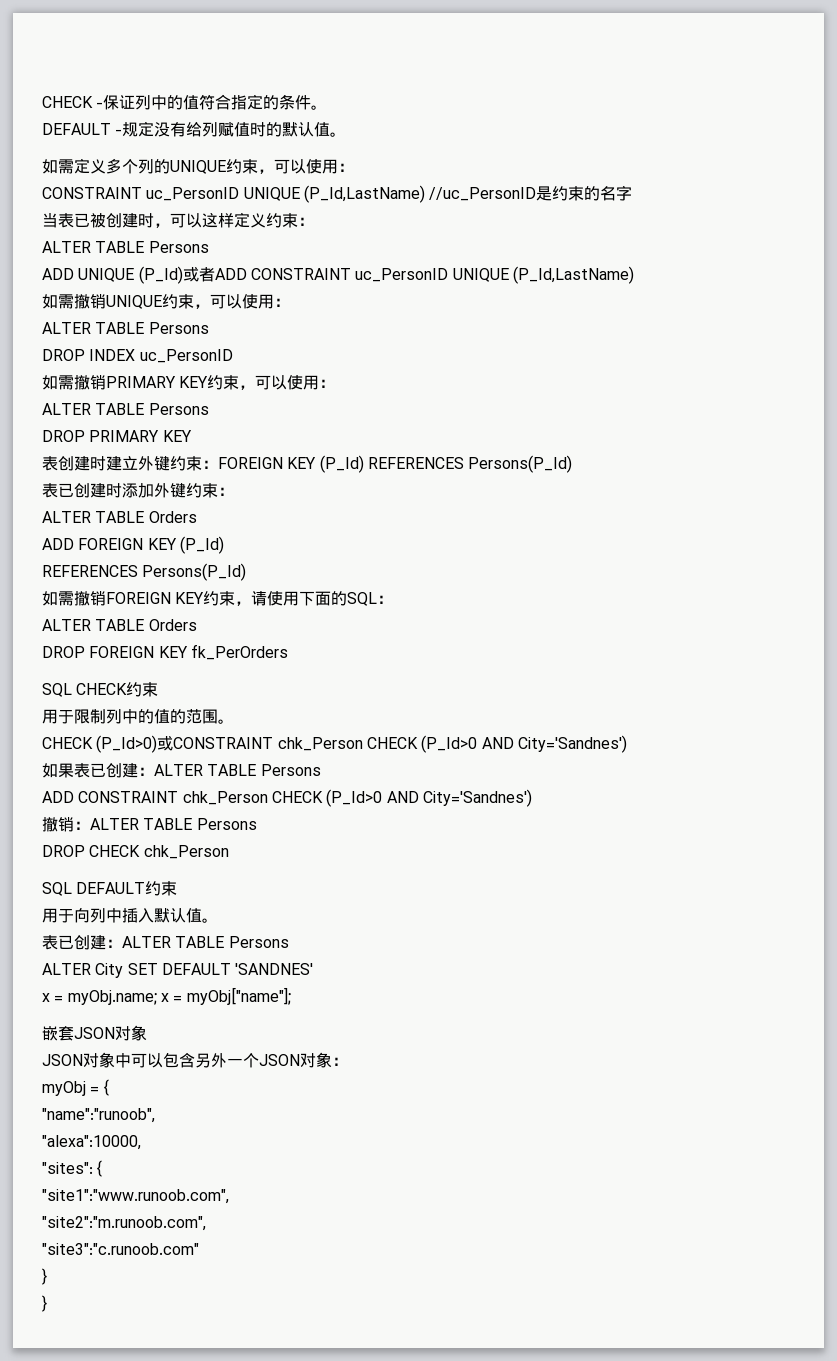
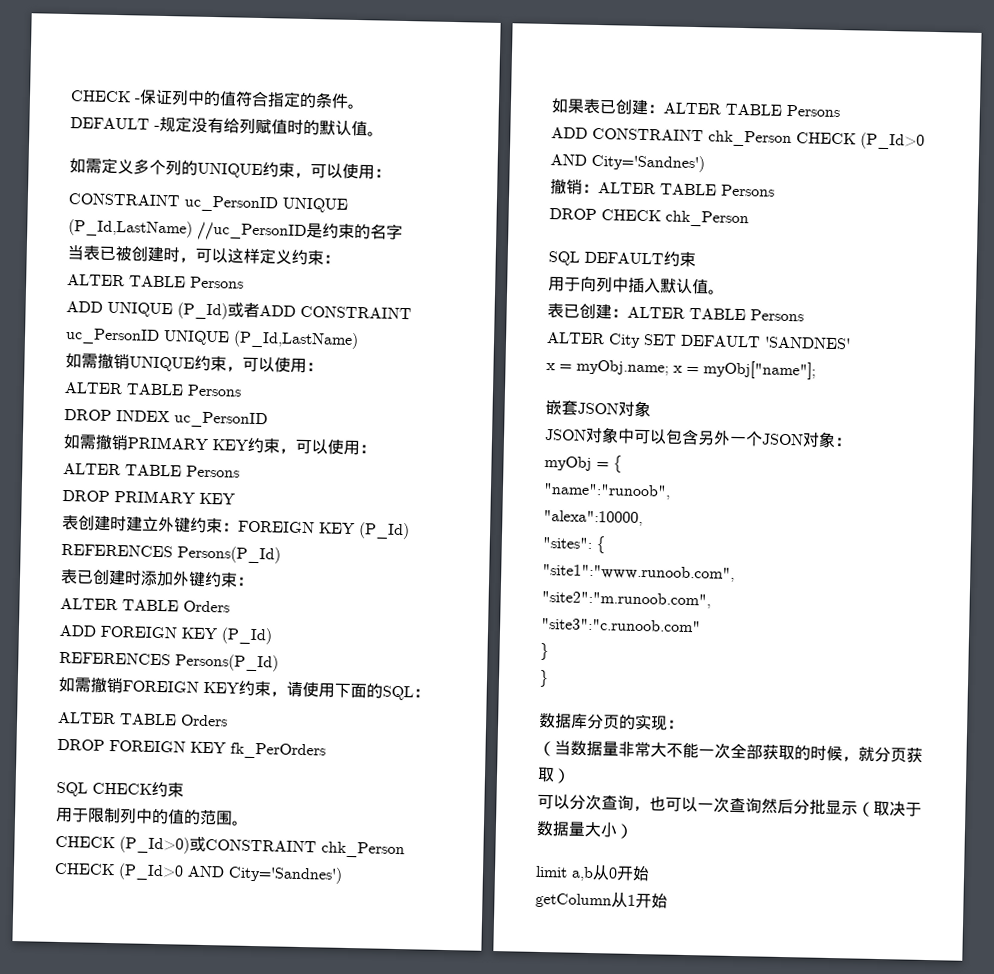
+ 数据库分页的实现：
+ （当数据量非常大不能一次全部获取的时候，就分页获取）
+ 可以分次查询，也可以一次查询然后分批显示（取决于数据量大小）
+ limit a,b从0开始
+ getColumn从1开始

